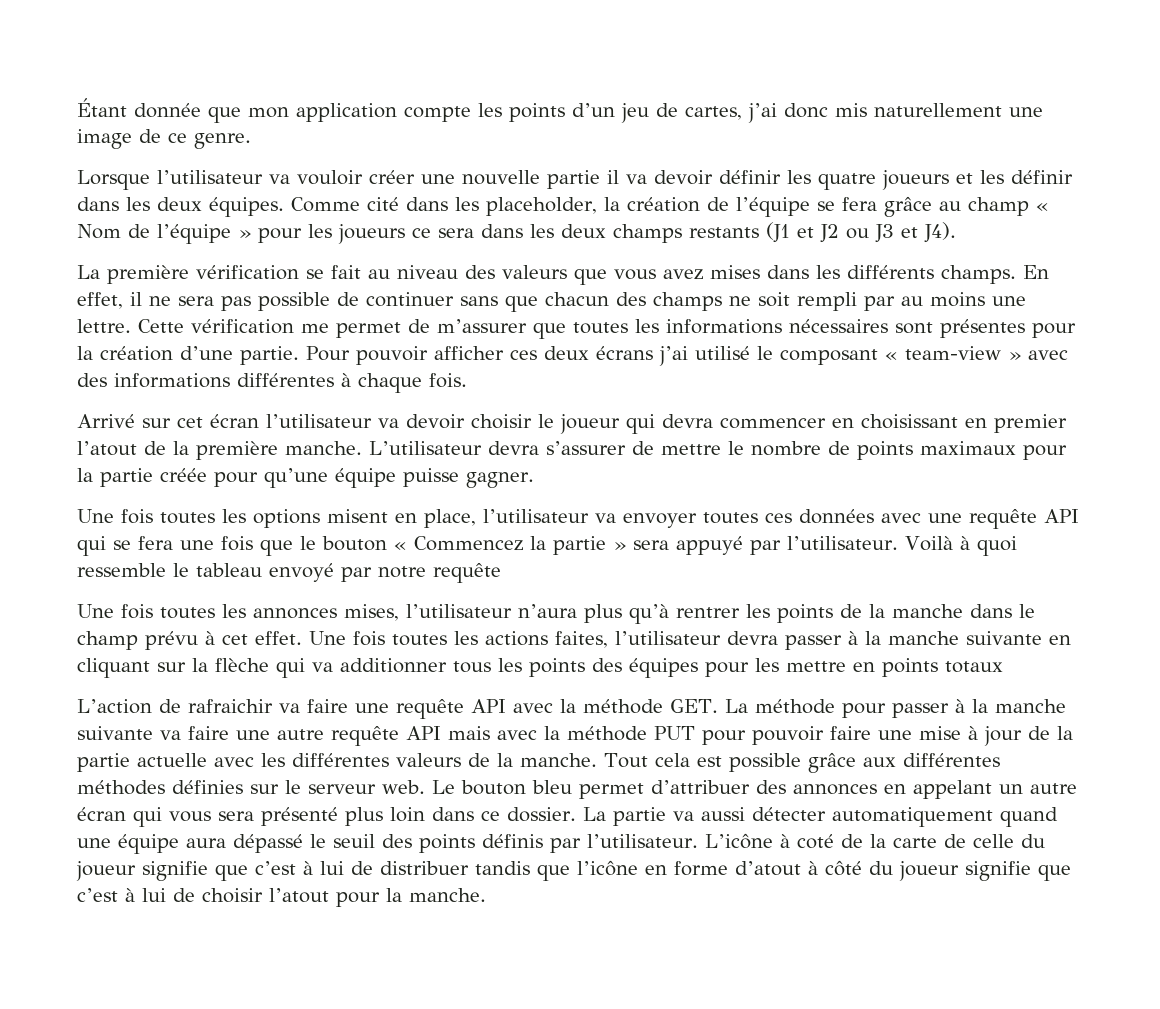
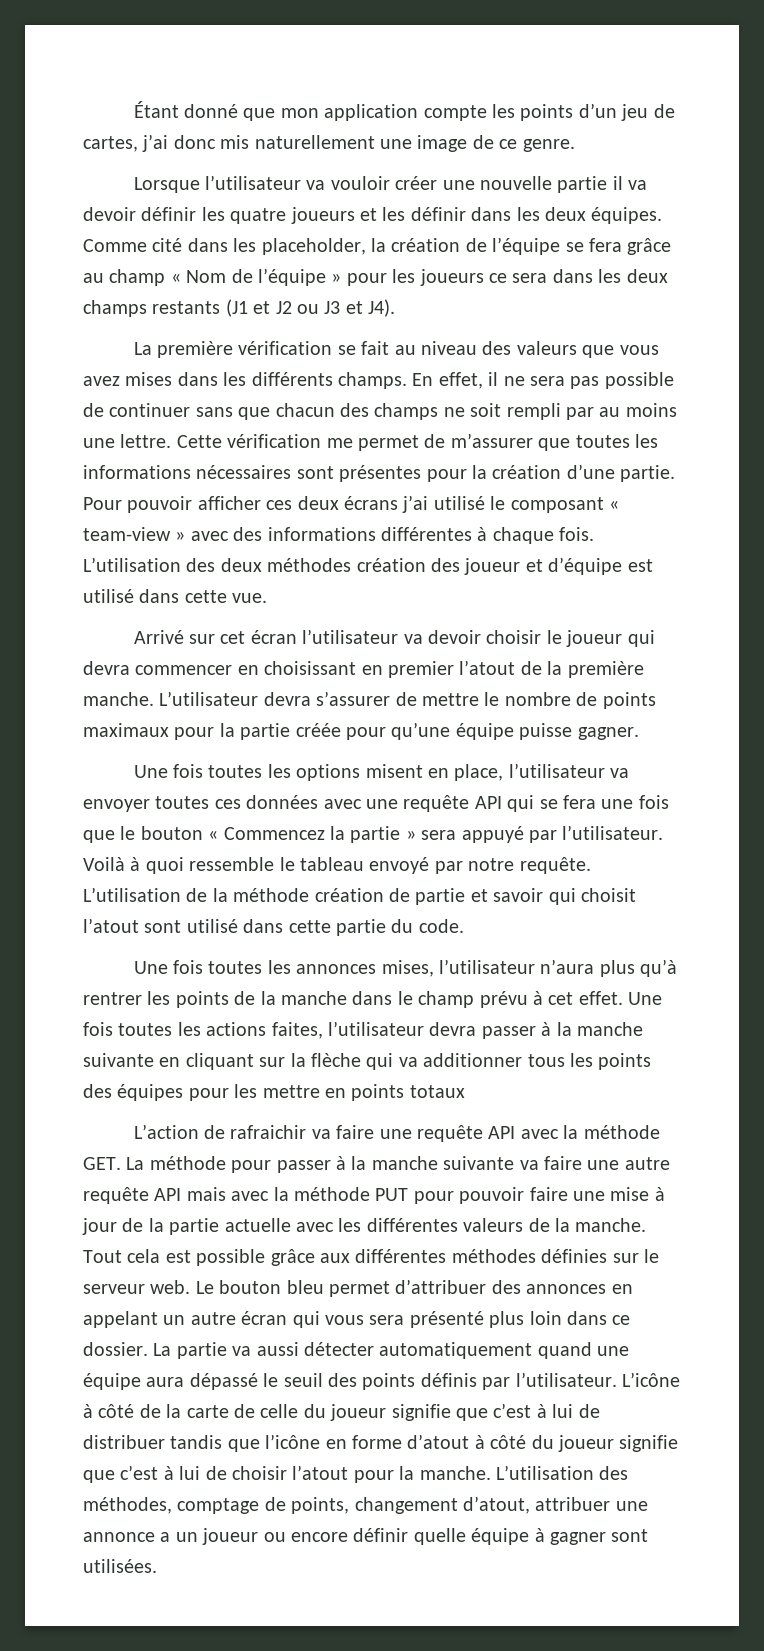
- Étant donnée que mon application compte les points d’un jeu de cartes, j’ai donc mis naturellement une image de ce genre.
+ Étant donné que mon application compte les points d’un jeu de cartes, j’ai donc mis naturellement une image de ce genre.
+ L’utilisation des deux méthodes création des joueur et d’équipe est utilisé dans cette vue.
- Voilà à quoi ressemble le tableau envoyé par notre requête
+ Voilà à quoi ressemble le tableau envoyé par notre requête. L’utilisation de la méthode création de partie et savoir qui choisit l’atout sont utilisé dans cette partie du code.
- L’icône à coté de la carte de celle du joueur signifie que c’est à lui de distribuer tandis que l’icône en forme d’atout à côté du joueur signifie que c’est à lui de choisir l’atout pour la manche.
+ L’icône à côté de la carte de celle du joueur signifie que c’est à lui de distribuer tandis que l’icône en forme d’atout à côté du joueur signifie que c’est à lui de choisir l’atout pour la manche.
+ L’utilisation des méthodes, comptage de points, changement d’atout, attribuer une annonce a un joueur ou encore définir quelle équipe à gagner sont utilisées.

